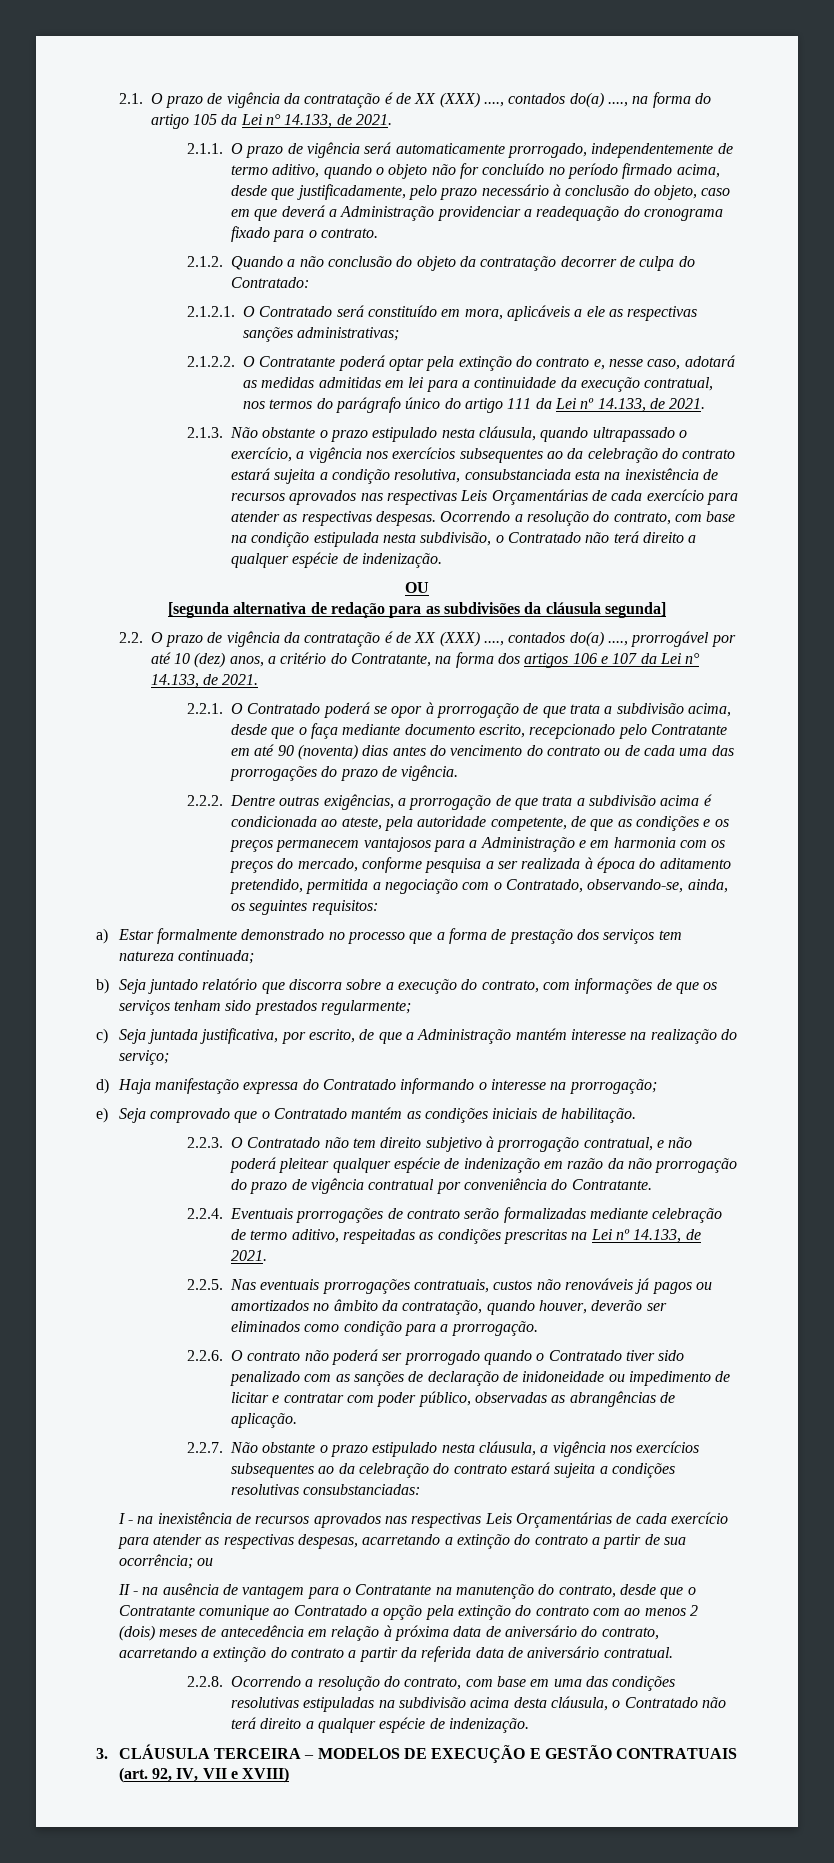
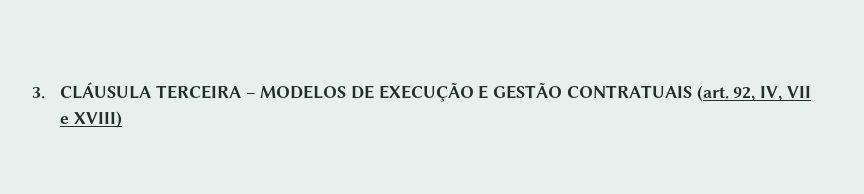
- 2.1. O prazo de vigência da contratação é de XX (XXX) ...., contados do(a) ...., na forma do artigo 105 da Lei n° 14.133, de 2021.
- 2.1.1. O prazo de vigência será automaticamente prorrogado, independentemente de termo aditivo, quando o objeto não for concluído no período firmado acima, desde que justificadamente, pelo prazo necessário à conclusão do objeto, caso em que deverá a Administração providenciar a readequação do cronograma fixado para o contrato.
- 2.1.2. Quando a não conclusão do objeto da contratação decorrer de culpa do Contratado:
- 2.1.2.1. O Contratado será constituído em mora, aplicáveis a ele as respectivas sanções administrativas;
- 2.1.2.2. O Contratante poderá optar pela extinção do contrato e, nesse caso, adotará as medidas admitidas em lei para a continuidade da execução contratual, nos termos do parágrafo único do artigo 111 da Lei nº 14.133, de 2021.
- 2.1.3. Não obstante o prazo estipulado nesta cláusula, quando ultrapassado o exercício, a vigência nos exercícios subsequentes ao da celebração do contrato estará sujeita a condição resolutiva, consubstanciada esta na inexistência de recursos aprovados nas respectivas Leis Orçamentárias de cada exercício para atender as respectivas despesas. Ocorrendo a resolução do contrato, com base na condição estipulada nesta subdivisão, o Contratado não terá direito a qualquer espécie de indenização.
- OU
- [segunda alternativa de redação para as subdivisões da cláusula segunda]
- 2.2. O prazo de vigência da contratação é de XX (XXX) ...., contados do(a) ...., prorrogável por até 10 (dez) anos, a critério do Contratante, na forma dos artigos 106 e 107 da Lei n° 14.133, de 2021.
- 2.2.1. O Contratado poderá se opor à prorrogação de que trata a subdivisão acima, desde que o faça mediante documento escrito, recepcionado pelo Contratante em até 90 (noventa) dias antes do vencimento do contrato ou de cada uma das prorrogações do prazo de vigência.
- 2.2.2. Dentre outras exigências, a prorrogação de que trata a subdivisão acima é condicionada ao ateste, pela autoridade competente, de que as condições e os preços permanecem vantajosos para a Administração e em harmonia com os preços do mercado, conforme pesquisa a ser realizada à época do aditamento pretendido, permitida a negociação com o Contratado, observando-se, ainda, os seguintes requisitos:
- a) Estar formalmente demonstrado no processo que a forma de prestação dos serviços tem natureza continuada;
- b) Seja juntado relatório que discorra sobre a execução do contrato, com informações de que os serviços tenham sido prestados regularmente;
- c) Seja juntada justificativa, por escrito, de que a Administração mantém interesse na realização do serviço;
- d) Haja manifestação expressa do Contratado informando o interesse na prorrogação;
- e) Seja comprovado que o Contratado mantém as condições iniciais de habilitação.
- 2.2.3. O Contratado não tem direito subjetivo à prorrogação contratual, e não poderá pleitear qualquer espécie de indenização em razão da não prorrogação do prazo de vigência contratual por conveniência do Contratante.
- 2.2.4. Eventuais prorrogações de contrato serão formalizadas mediante celebração de termo aditivo, respeitadas as condições prescritas na Lei nº 14.133, de 2021.
- 2.2.5. Nas eventuais prorrogações contratuais, custos não renováveis já pagos ou amortizados no âmbito da contratação, quando houver, deverão ser eliminados como condição para a prorrogação.
- 2.2.6. O contrato não poderá ser prorrogado quando o Contratado tiver sido penalizado com as sanções de declaração de inidoneidade ou impedimento de licitar e contratar com poder público, observadas as abrangências de aplicação.
- 2.2.7. Não obstante o prazo estipulado nesta cláusula, a vigência nos exercícios subsequentes ao da celebração do contrato estará sujeita a condições resolutivas consubstanciadas:
- I - na inexistência de recursos aprovados nas respectivas Leis Orçamentárias de cada exercício para atender as respectivas despesas, acarretando a extinção do contrato a partir de sua ocorrência; ou
- II - na ausência de vantagem para o Contratante na manutenção do contrato, desde que o Contratante comunique ao Contratado a opção pela extinção do contrato com ao menos 2 (dois) meses de antecedência em relação à próxima data de aniversário do contrato, acarretando a extinção do contrato a partir da referida data de aniversário contratual.
- 2.2.8. Ocorrendo a resolução do contrato, com base em uma das condições resolutivas estipuladas na subdivisão acima desta cláusula, o Contratado não terá direito a qualquer espécie de indenização.

